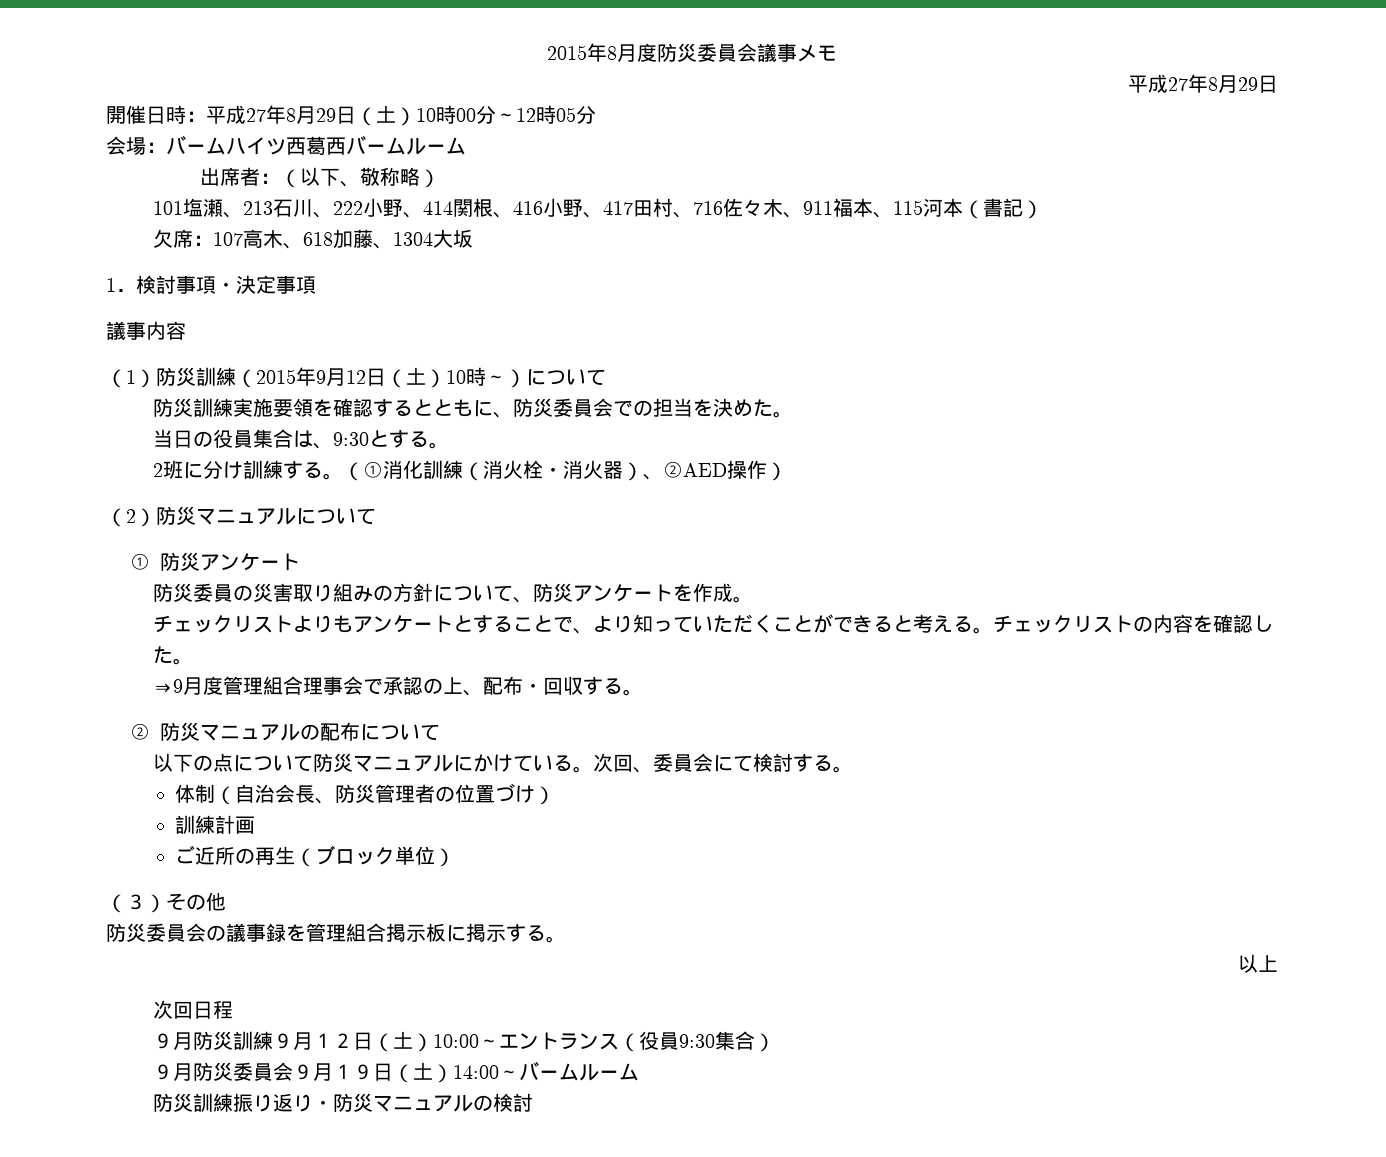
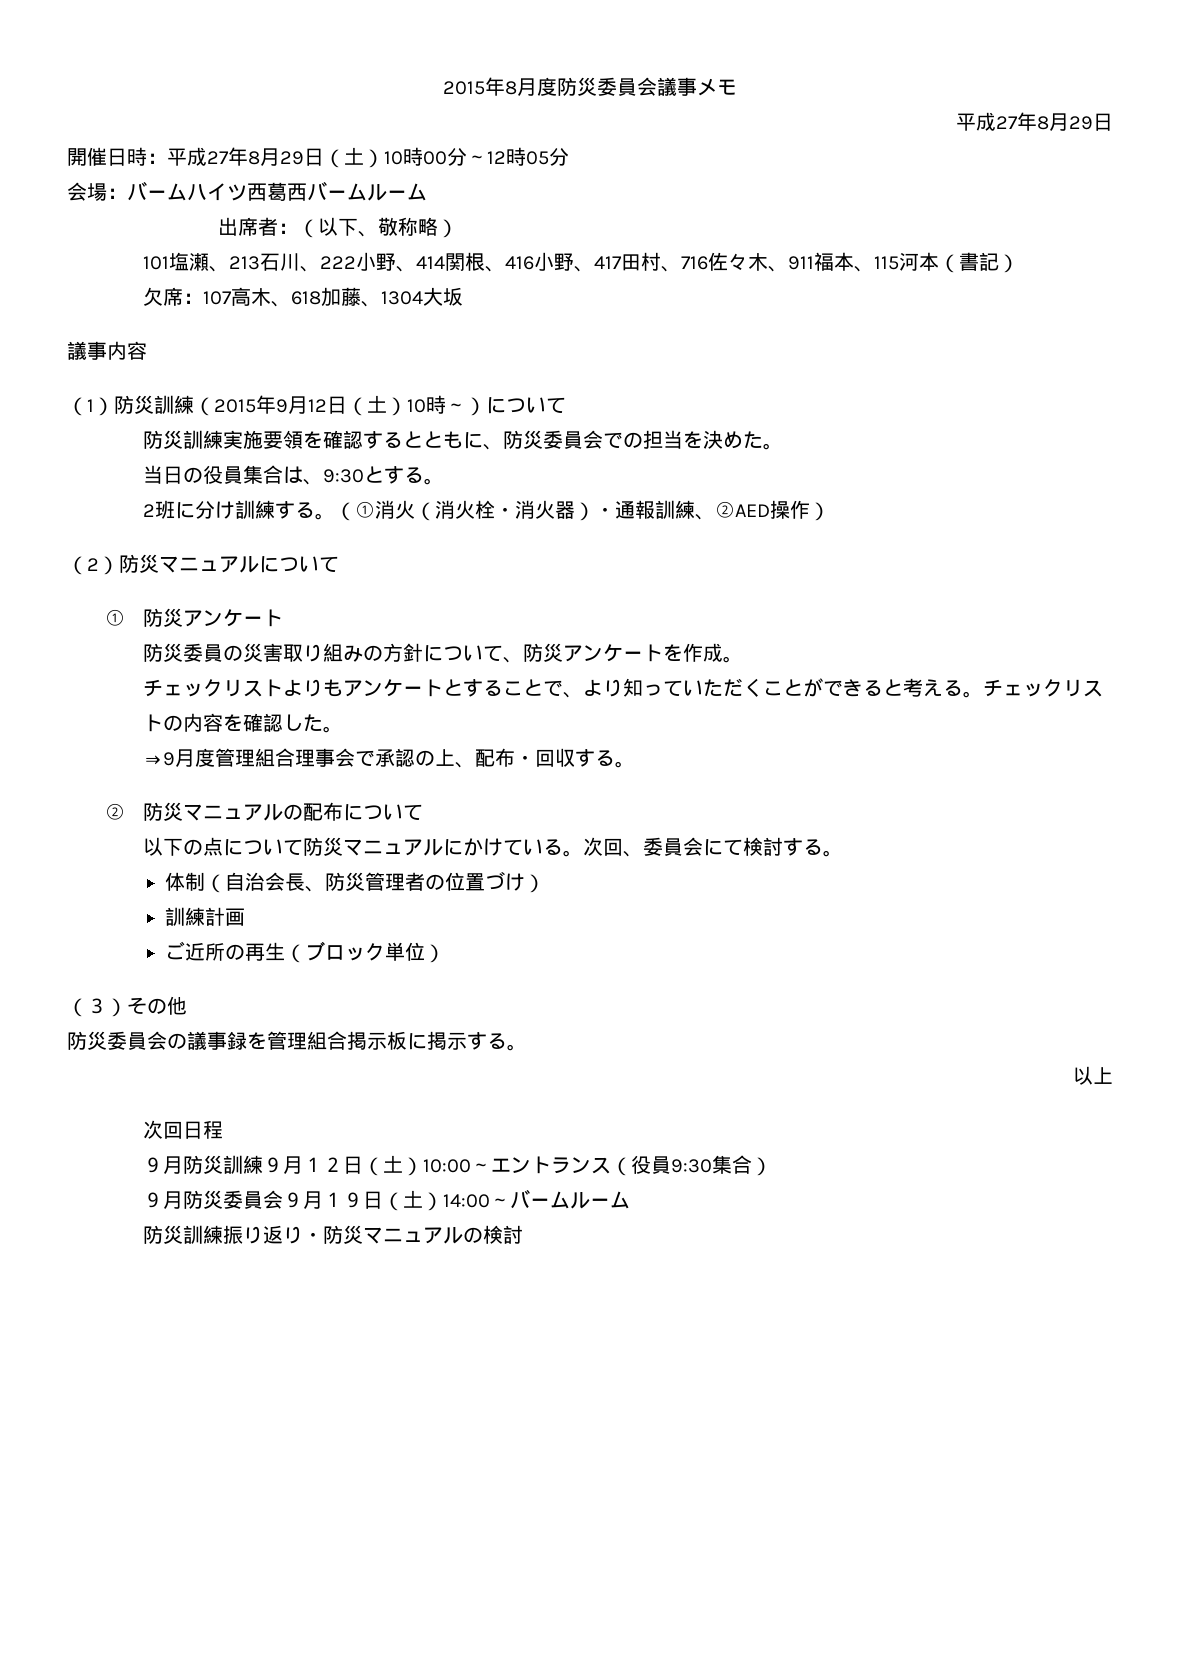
- 1．検討事項・決定事項
- （①消化訓練（消火栓・消火器）、②AED操作）
+ （①消火（消火栓・消火器）・通報訓練、②AED操作）

